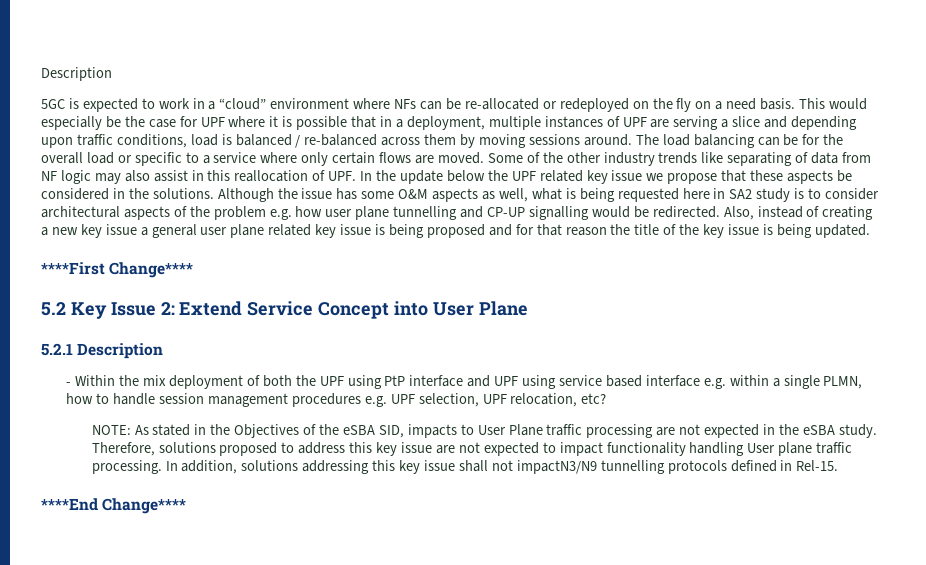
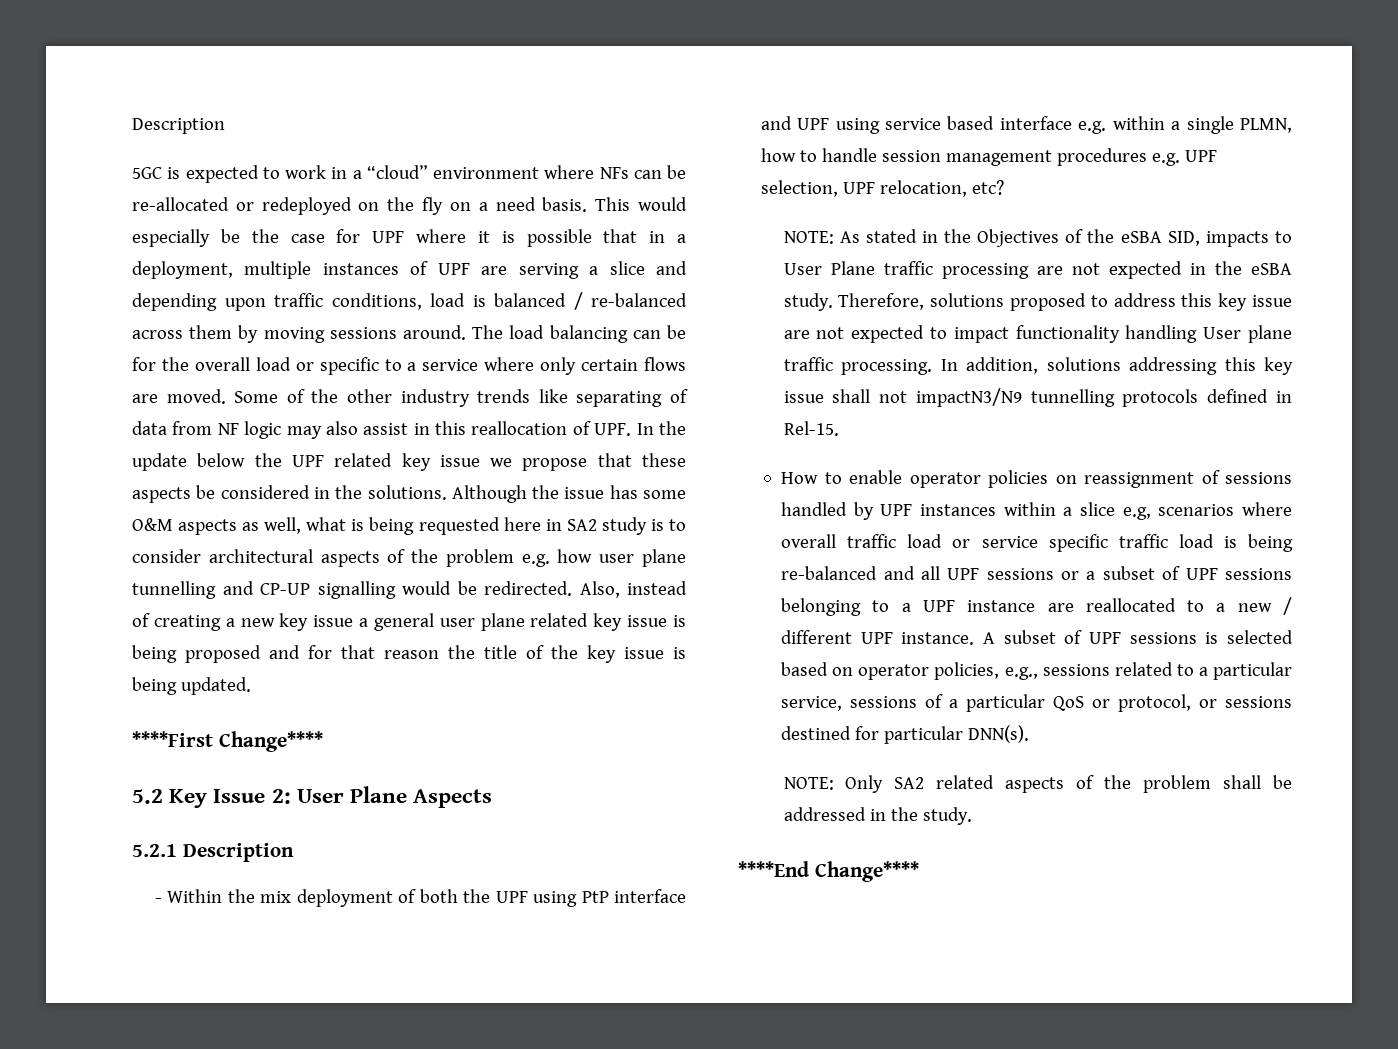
- 5.2 Key Issue 2: Extend Service Concept into User Plane
+ 5.2 Key Issue 2: User Plane Aspects
+ How to enable operator policies on reassignment of sessions handled by UPF instances within a slice e.g, scenarios where overall traffic load or service specific traffic load is being re-balanced and all UPF sessions or a subset of UPF sessions belonging to a UPF instance are reallocated to a new / different UPF instance. A subset of UPF sessions is selected based on operator policies, e.g., sessions related to a particular service, sessions of a particular QoS or protocol, or sessions destined for particular DNN(s).
+ NOTE: Only SA2 related aspects of the problem shall be addressed in the study.

